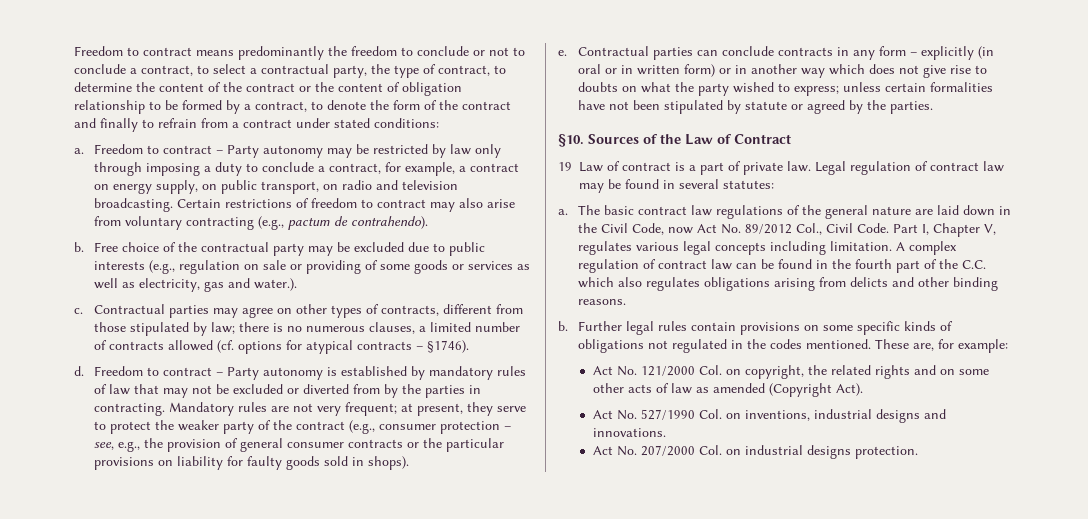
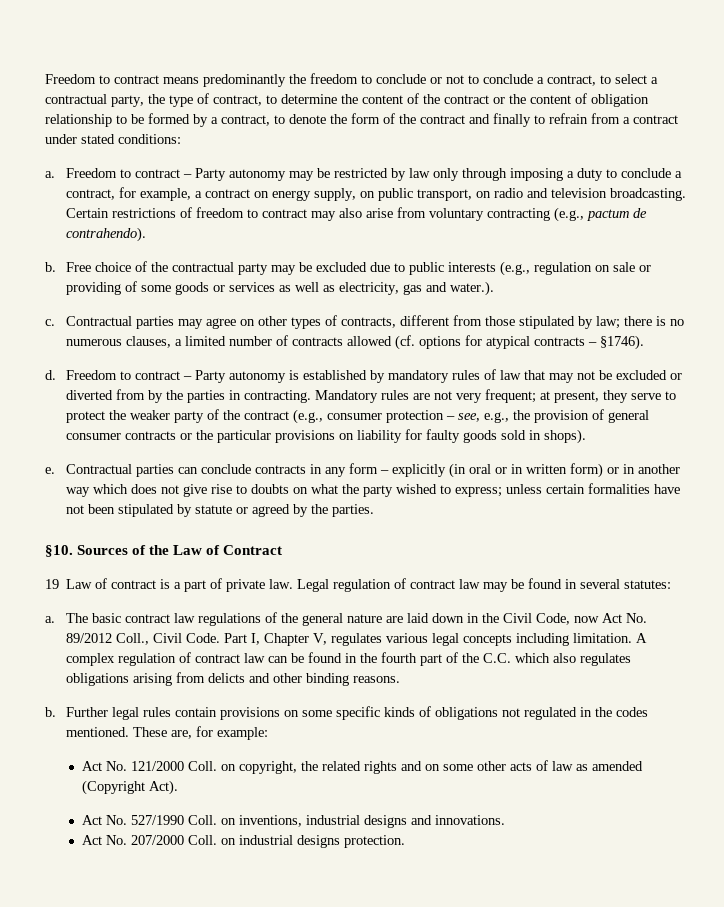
- The basic contract law regulations of the general nature are laid down in the Civil Code, now Act No. 89/2012 Col., Civil Code.
+ The basic contract law regulations of the general nature are laid down in the Civil Code, now Act No. 89/2012 Coll., Civil Code.
- Act No. 121/2000 Col. on copyright, the related rights and on some other acts of law as amended (Copyright Act).
+ Act No. 121/2000 Coll. on copyright, the related rights and on some other acts of law as amended (Copyright Act).
- Act No. 527/1990 Col. on inventions, industrial designs and innovations.
+ Act No. 527/1990 Coll. on inventions, industrial designs and innovations.
- Act No. 207/2000 Col. on industrial designs protection.
+ Act No. 207/2000 Coll. on industrial designs protection.

